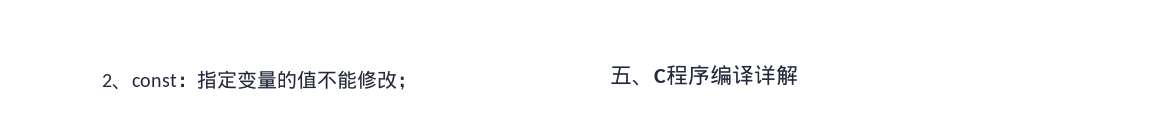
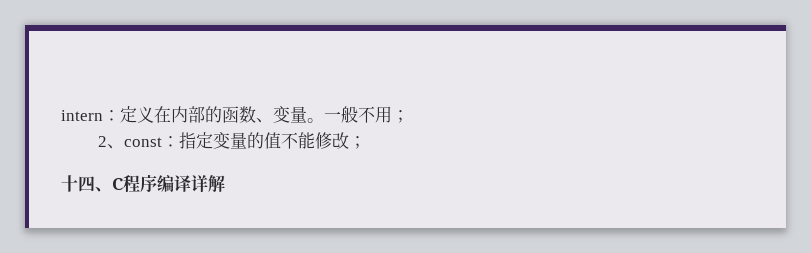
+ intern：定义在内部的函数、变量。一般不用；
- 五、C程序编译详解
+ 十四、C程序编译详解

